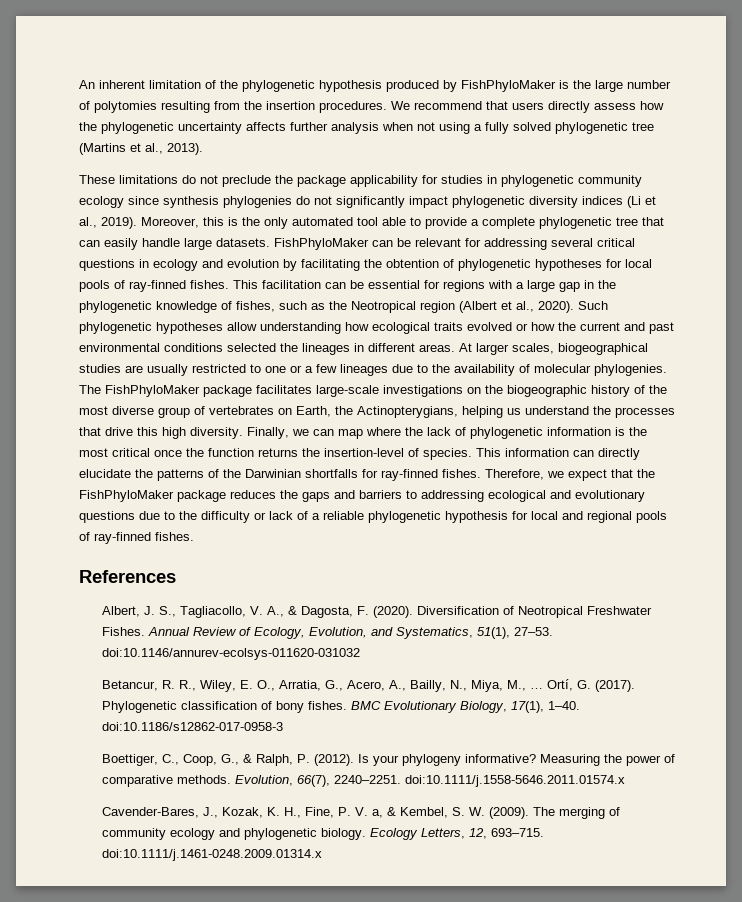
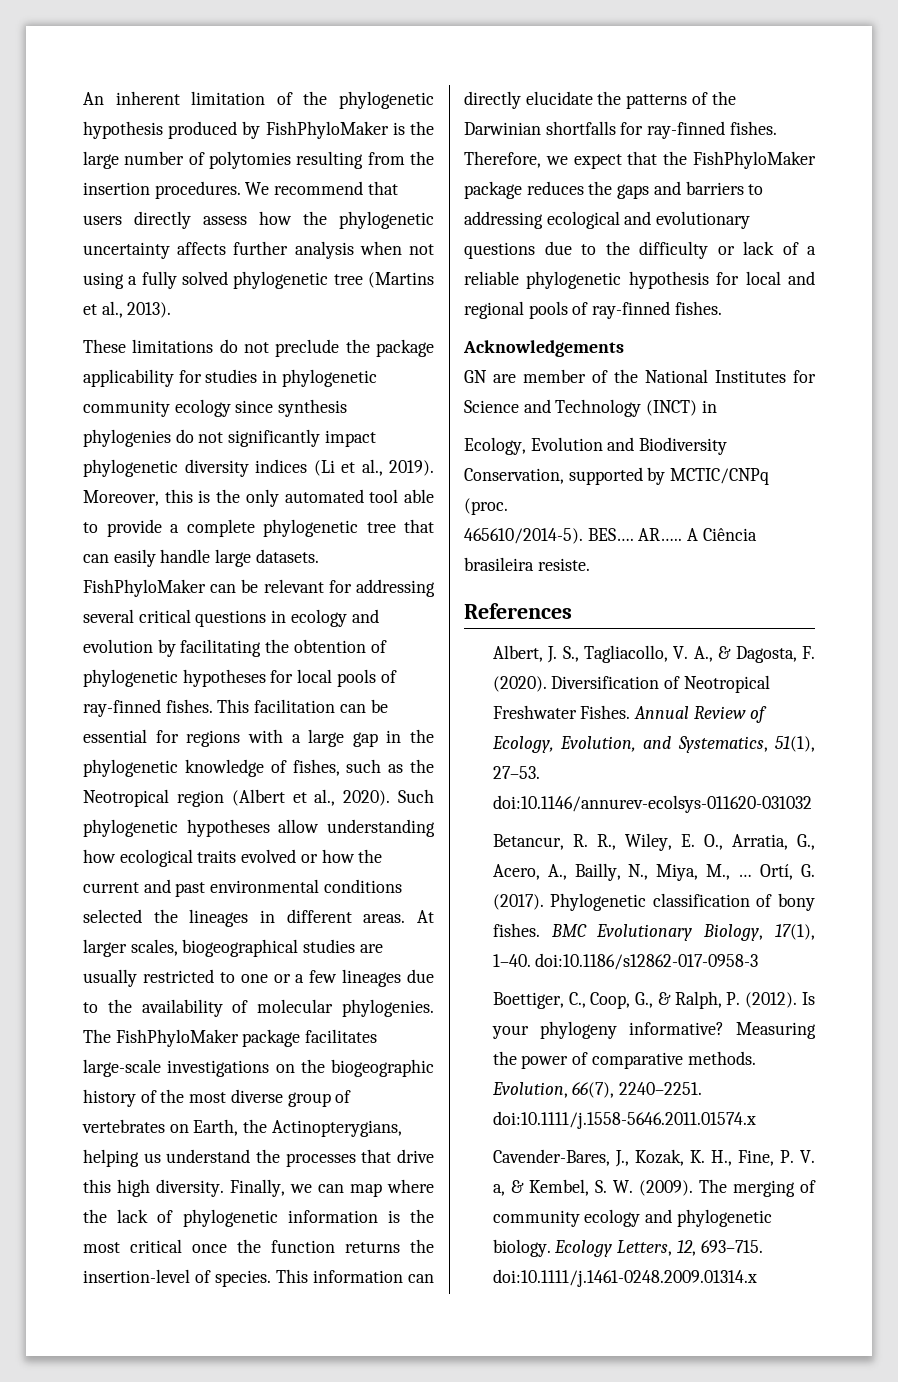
+ Acknowledgements
+ GN are member of the National Institutes for Science and Technology (INCT) in
+ Ecology, Evolution and Biodiversity Conservation, supported by MCTIC/CNPq (proc.
+ 465610/2014-5). BES…. AR….. A Ciência brasileira resiste.

